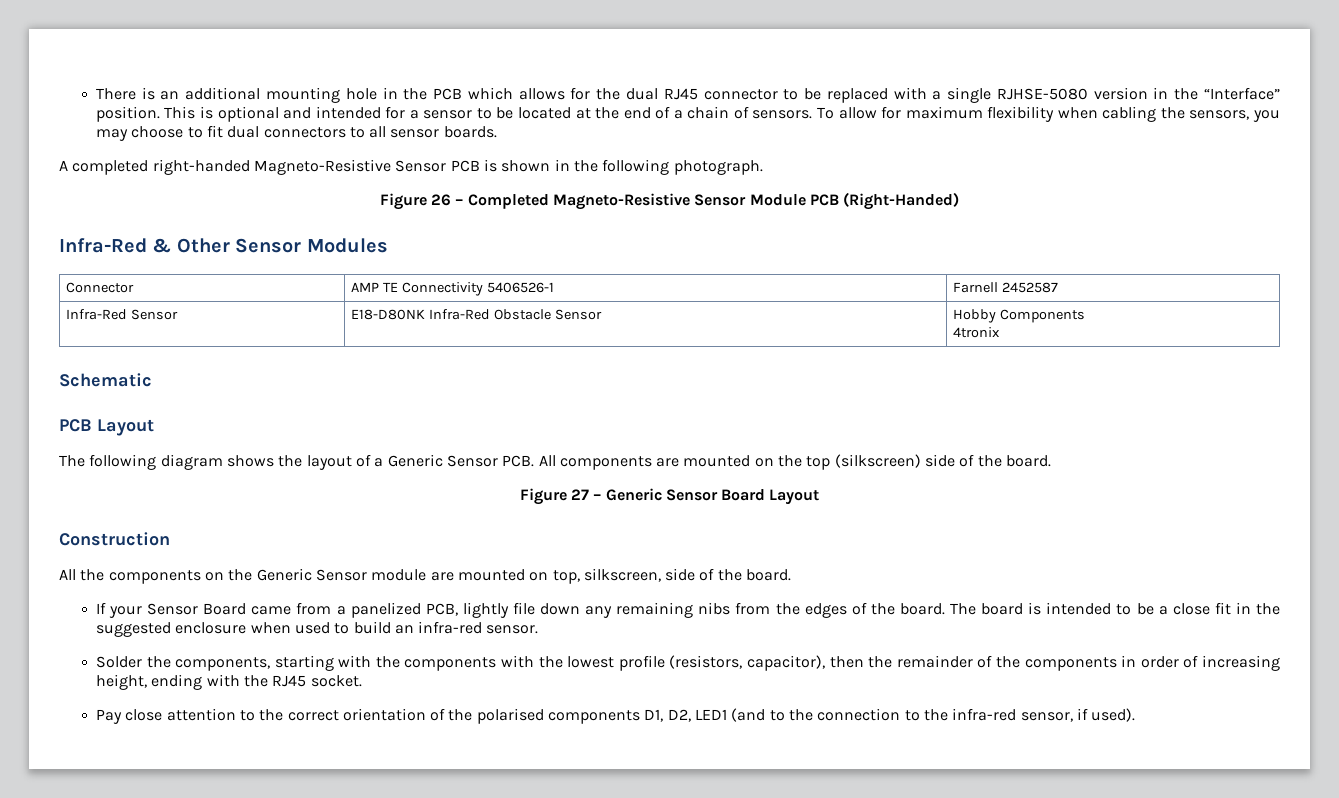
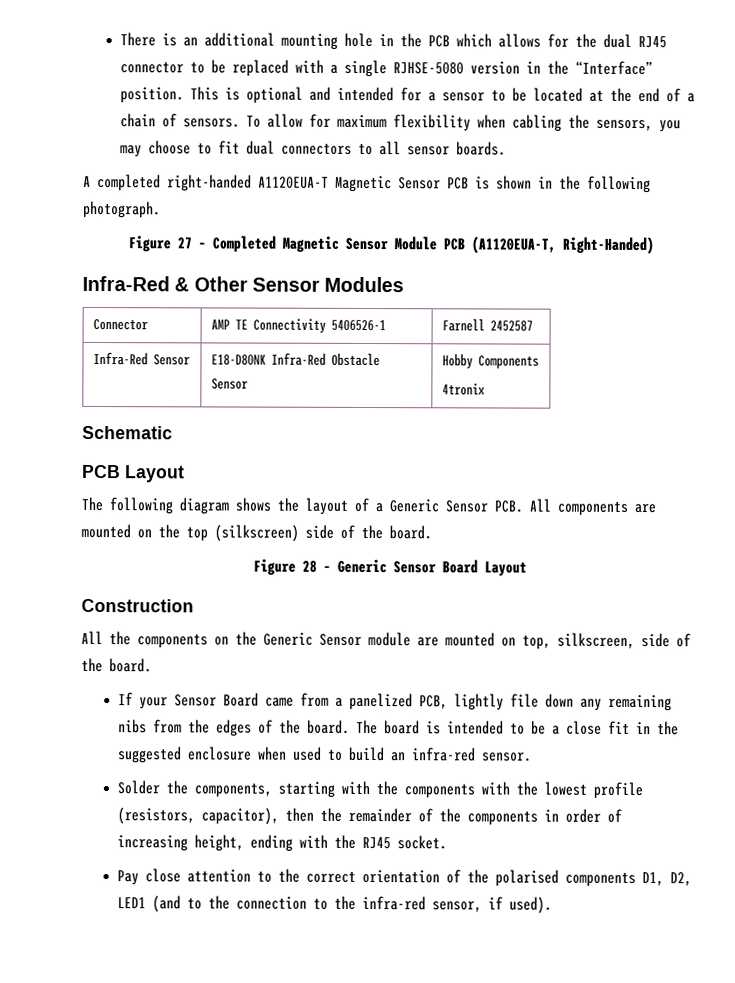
- A completed right-handed Magneto-Resistive Sensor PCB is shown in the following photograph.
+ A completed right-handed A1120EUA-T Magnetic Sensor PCB is shown in the following photograph.
- Figure 26 – Completed Magneto-Resistive Sensor Module PCB (Right-Handed)
+ Figure 27 – Completed Magnetic Sensor Module PCB (A1120EUA-T, Right-Handed)
- Figure 27 – Generic Sensor Board Layout
+ Figure 28 – Generic Sensor Board Layout

